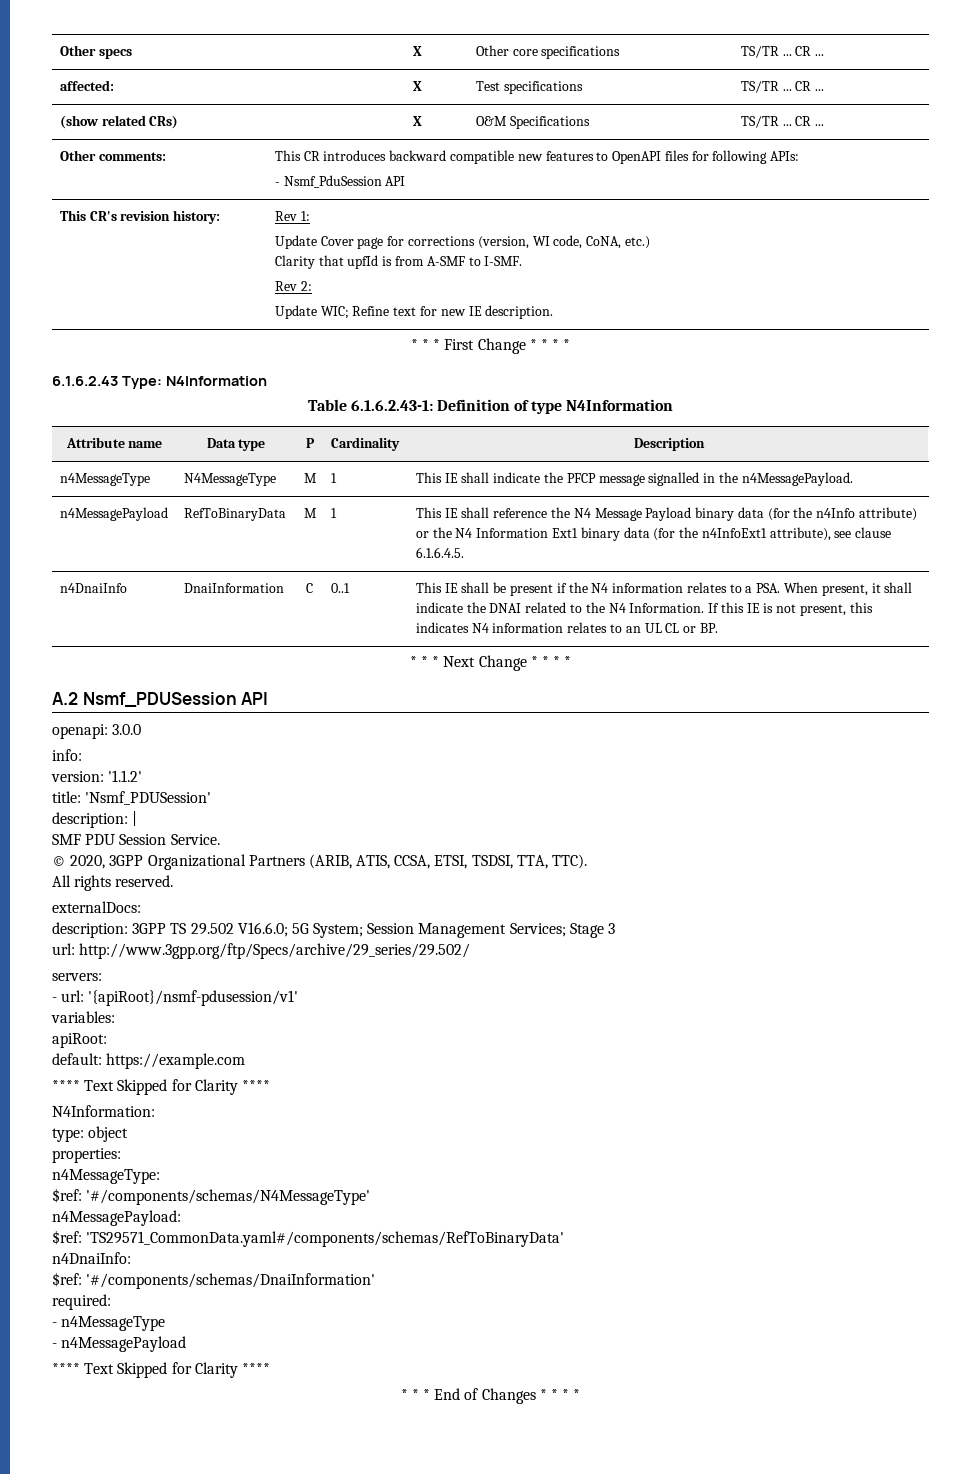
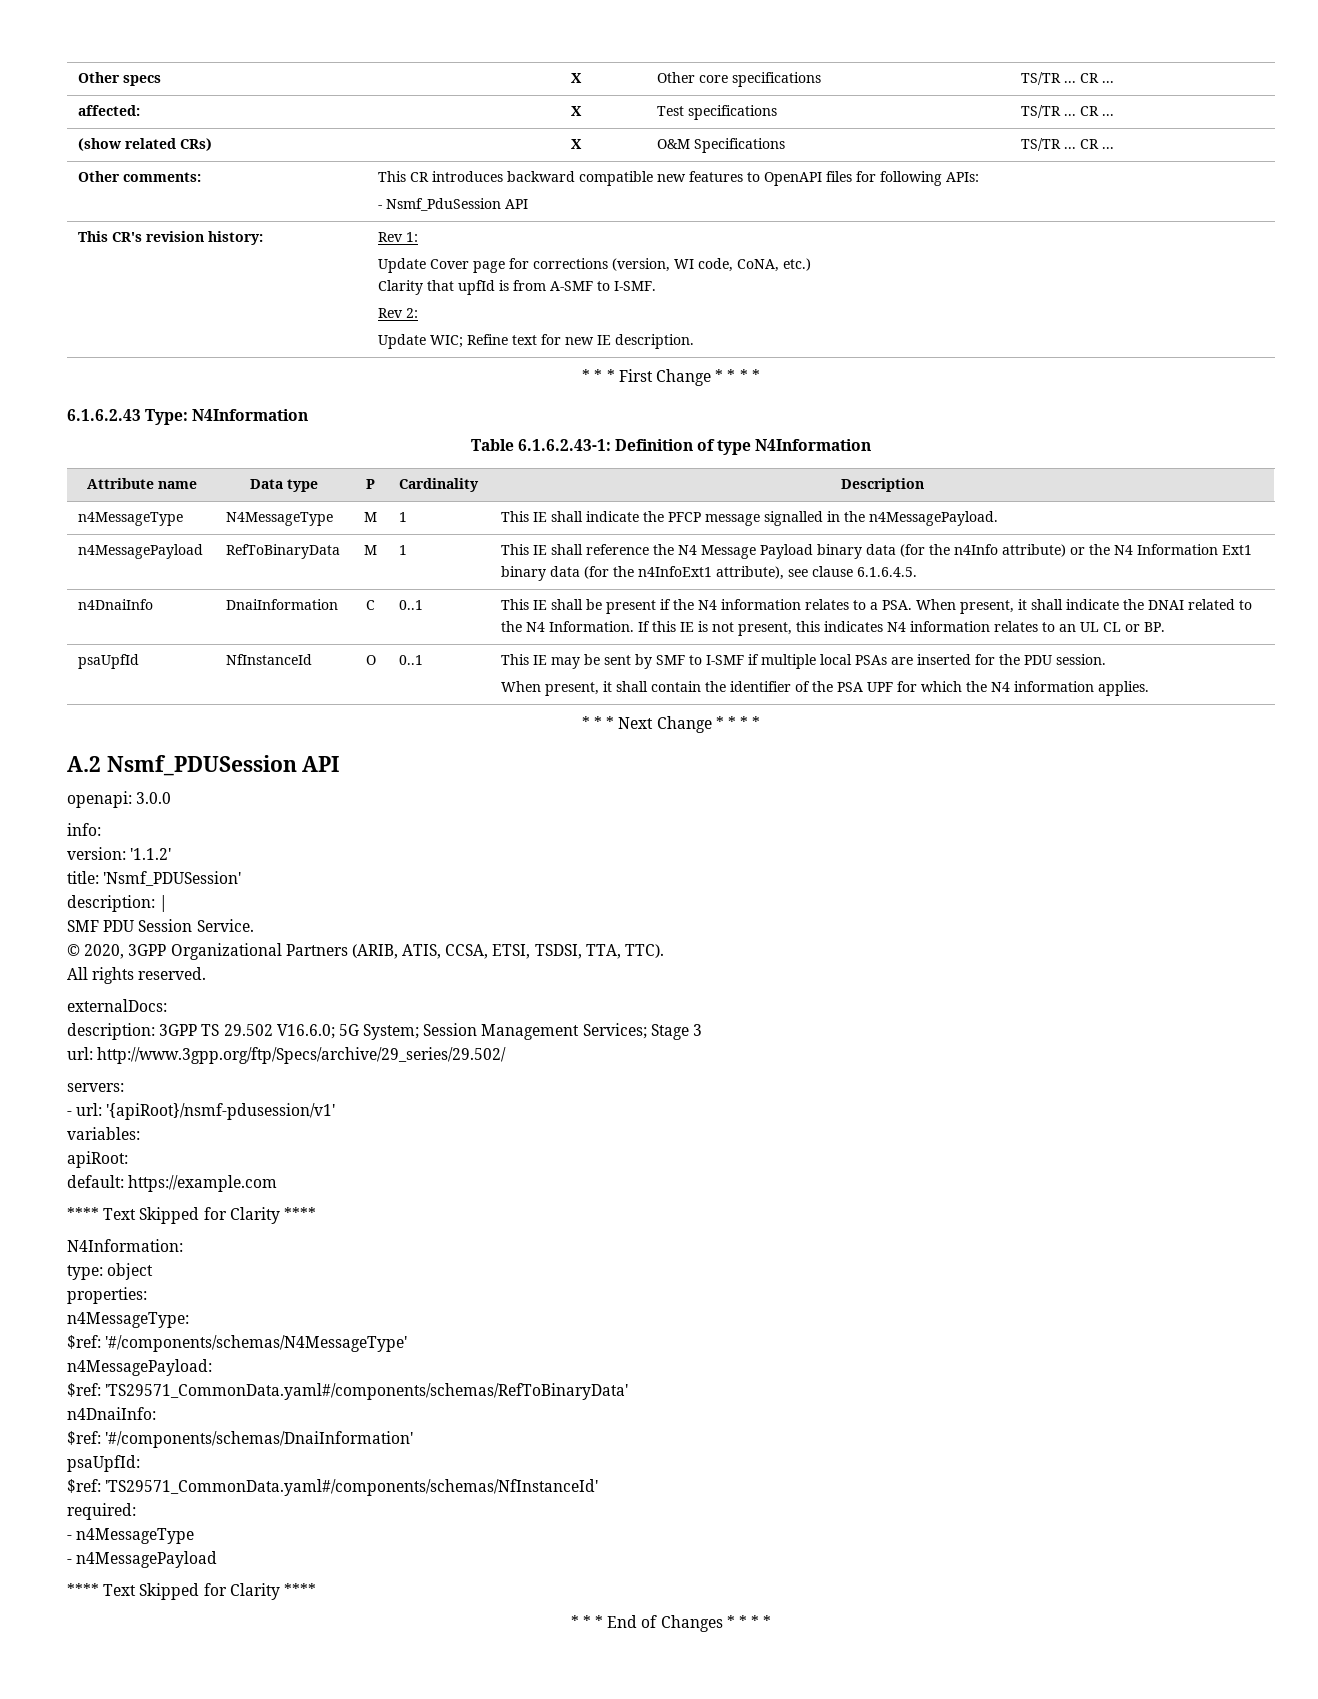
+ psaUpfId | NfInstanceId | O | 0..1 | This IE may be sent by SMF to I-SMF if multiple local PSAs are inserted for the PDU session.
+ When present, it shall contain the identifier of the PSA UPF for which the N4 information applies.
+ psaUpfId:
+ $ref: 'TS29571_CommonData.yaml#/components/schemas/NfInstanceId'

